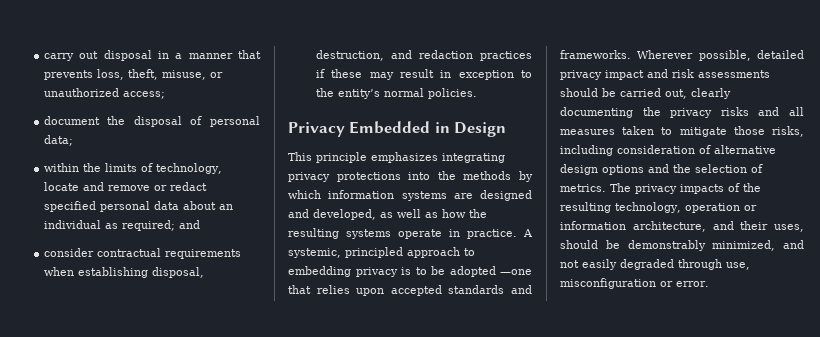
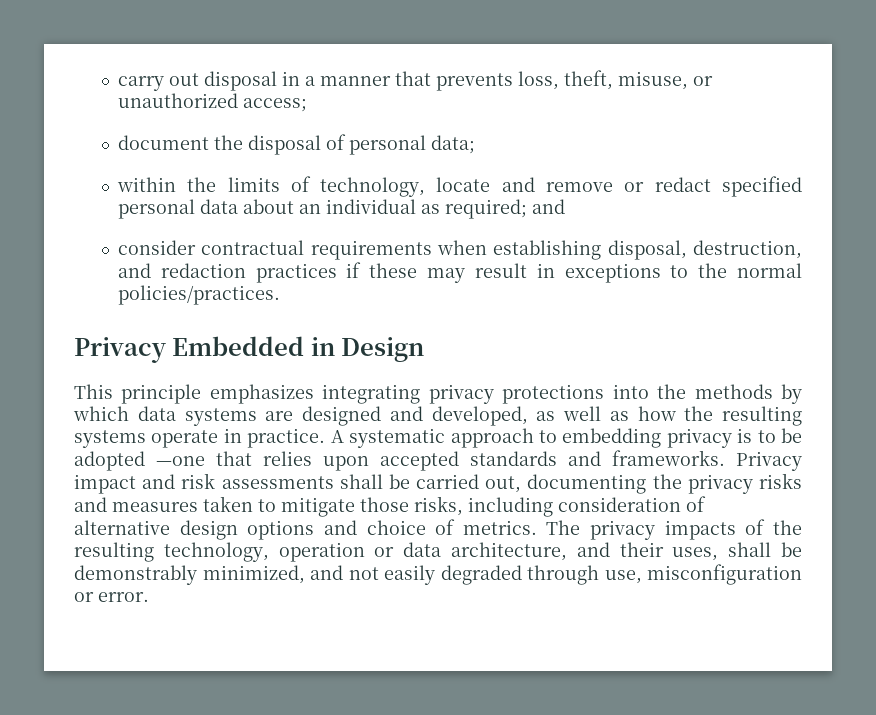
- consider contractual requirements when establishing disposal, destruction, and redaction practices if these may result in exception to the entity’s normal policies.
+ consider contractual requirements when establishing disposal, destruction, and redaction practices if these may result in exceptions to the normal policies/practices.
- This principle emphasizes integrating privacy protections into the methods by which information systems are designed and developed, as well as how the resulting systems operate in practice.
+ This principle emphasizes integrating privacy protections into the methods by which data systems are designed and developed, as well as how the resulting systems operate in practice.
- A systemic, principled approach to embedding privacy is to be adopted —one that relies upon accepted standards and frameworks.
+ A systematic approach to embedding privacy is to be adopted —one that relies upon accepted standards and frameworks.
- Wherever possible, detailed privacy impact and risk assessments should be carried out, clearly documenting the privacy risks and all measures taken to mitigate those risks, including consideration of alternative design options and the selection of metrics.
+ Privacy impact and risk assessments shall be carried out, documenting the privacy risks and measures taken to mitigate those risks, including consideration of alternative design options and choice of metrics.
- The privacy impacts of the resulting technology, operation or information architecture, and their uses, should be demonstrably minimized, and not easily degraded through use, misconfiguration or error.
+ The privacy impacts of the resulting technology, operation or data architecture, and their uses, shall be demonstrably minimized, and not easily degraded through use, misconfiguration or error.

